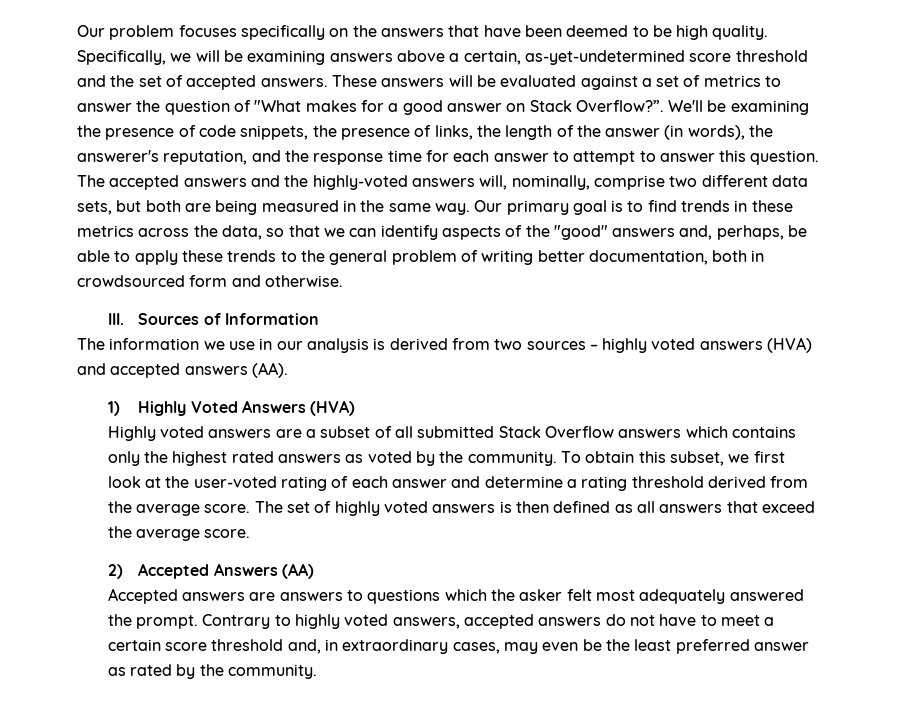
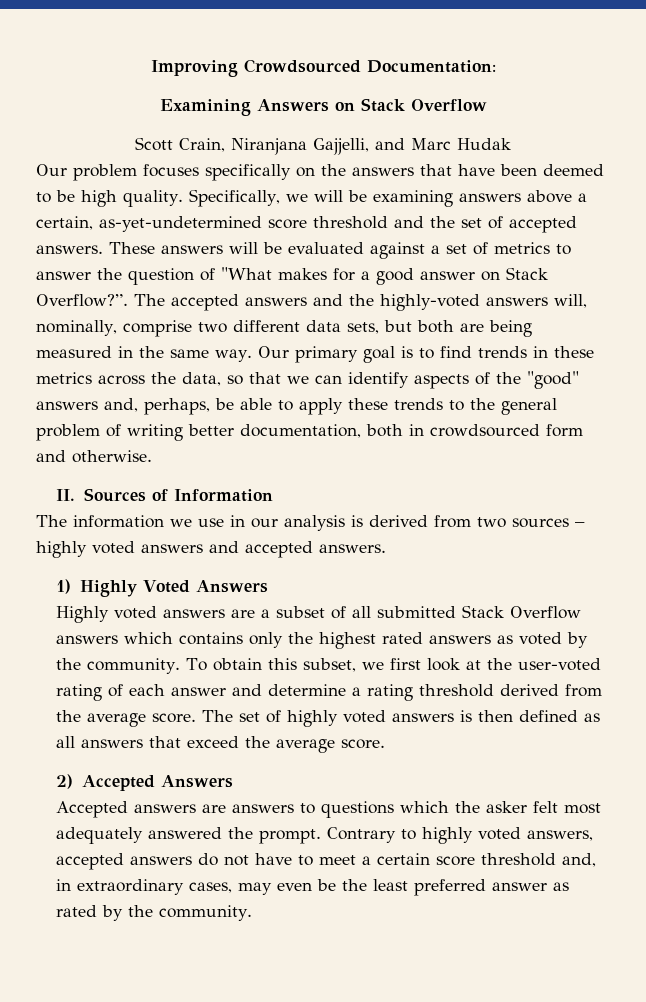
+ Improving Crowdsourced Documentation:
+ Examining Answers on Stack Overflow
+ Scott Crain, Niranjana Gajjelli, and Marc Hudak
- We'll be examining the presence of code snippets, the presence of links, the length of the answer (in words), the answerer's reputation, and the response time for each answer to attempt to answer this question.
- III. Sources of Information
+ II. Sources of Information
- The information we use in our analysis is derived from two sources – highly voted answers (HVA) and accepted answers (AA).
+ The information we use in our analysis is derived from two sources – highly voted answers and accepted answers.
- 1) Highly Voted Answers (HVA)
+ 1) Highly Voted Answers
- 2) Accepted Answers (AA)
+ 2) Accepted Answers

